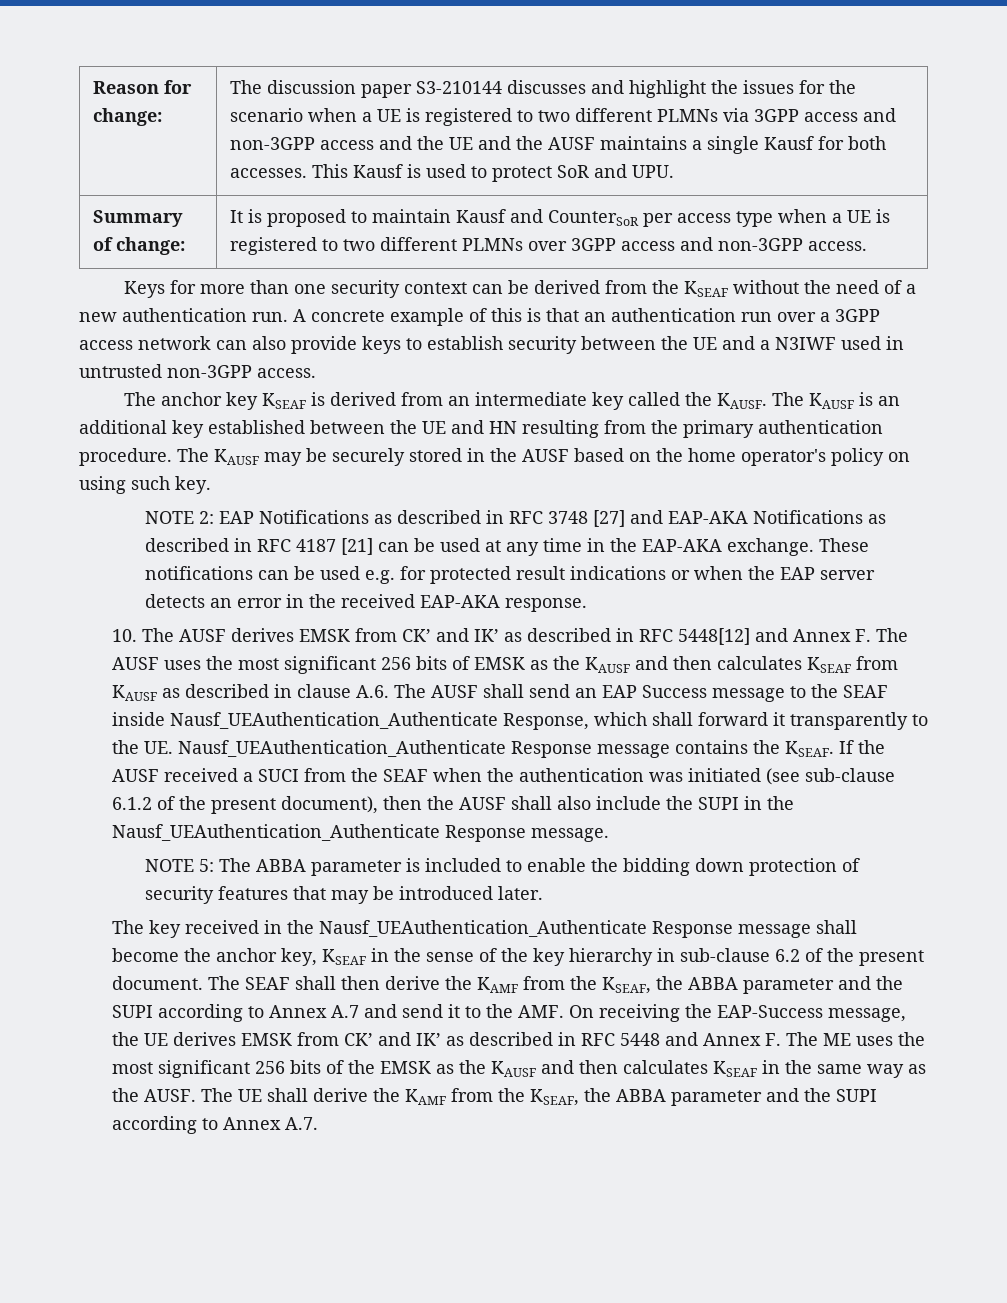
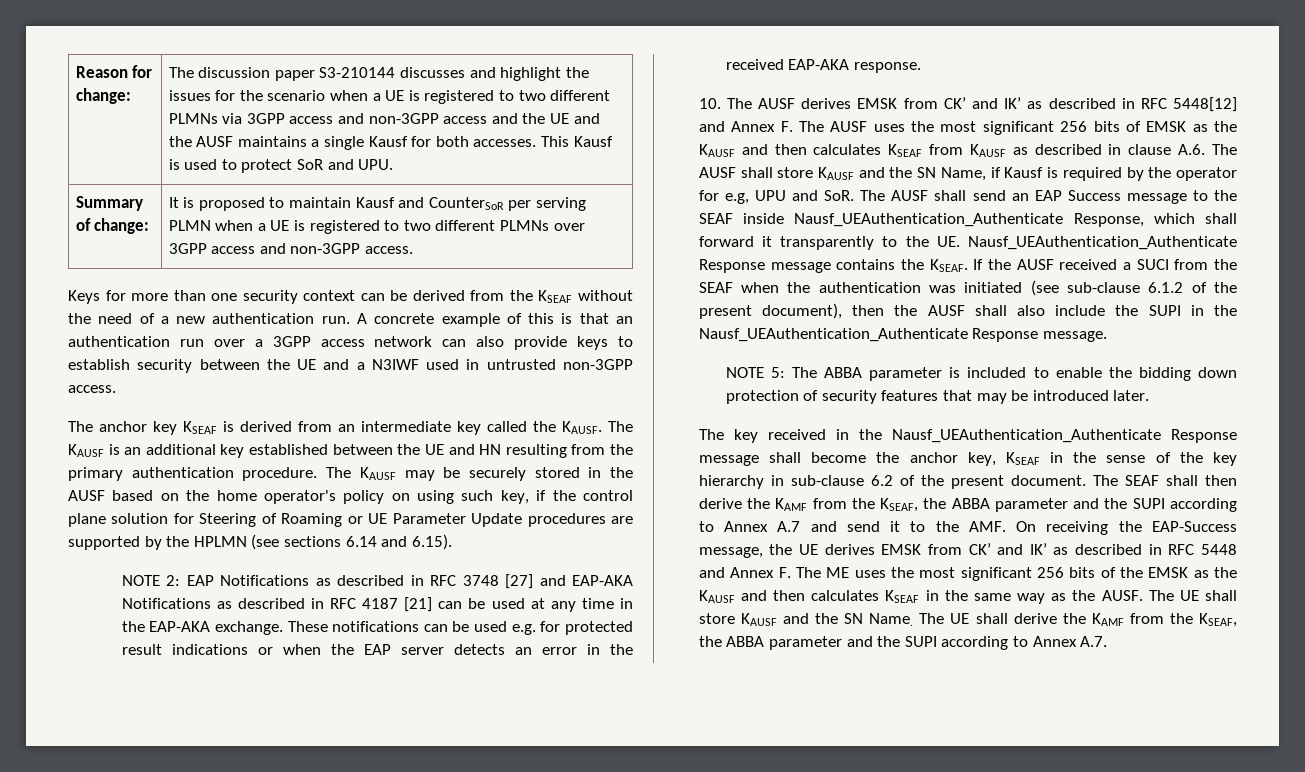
- Summary of change: | It is proposed to maintain Kausf and CounterSoR per access type when a UE is registered to two different PLMNs over 3GPP access and non-3GPP access.
+ Summary of change: | It is proposed to maintain Kausf and CounterSoR per serving PLMN when a UE is registered to two different PLMNs over 3GPP access and non-3GPP access.
- The KAUSF may be securely stored in the AUSF based on the home operator's policy on using such key.
+ The KAUSF may be securely stored in the AUSF based on the home operator's policy on using such key, if the control plane solution for Steering of Roaming or UE Parameter Update procedures are supported by the HPLMN (see sections 6.14 and 6.15).
- 10. The AUSF derives EMSK from CK’ and IK’ as described in RFC 5448[12] and Annex F. The AUSF uses the most significant 256 bits of EMSK as the KAUSF and then calculates KSEAF from KAUSF as described in clause A.6. The AUSF shall send an EAP Success message to the SEAF inside Nausf_UEAuthentication_Authenticate Response, which shall forward it transparently to the UE. Nausf_UEAuthentication_Authenticate Response message contains the KSEAF.
+ 10. The AUSF derives EMSK from CK’ and IK’ as described in RFC 5448[12] and Annex F. The AUSF uses the most significant 256 bits of EMSK as the KAUSF and then calculates KSEAF from KAUSF as described in clause A.6. The AUSF shall store KAUSF and the SN Name, if Kausf is required by the operator for e.g, UPU and SoR. The AUSF shall send an EAP Success message to the SEAF inside Nausf_UEAuthentication_Authenticate Response, which shall forward it transparently to the UE. Nausf_UEAuthentication_Authenticate Response message contains the KSEAF.
- The UE shall derive the KAMF from the KSEAF, the ABBA parameter and the SUPI according to Annex A.7.
+ The UE shall store KAUSF and the SN Name. The UE shall derive the KAMF from the KSEAF, the ABBA parameter and the SUPI according to Annex A.7.

